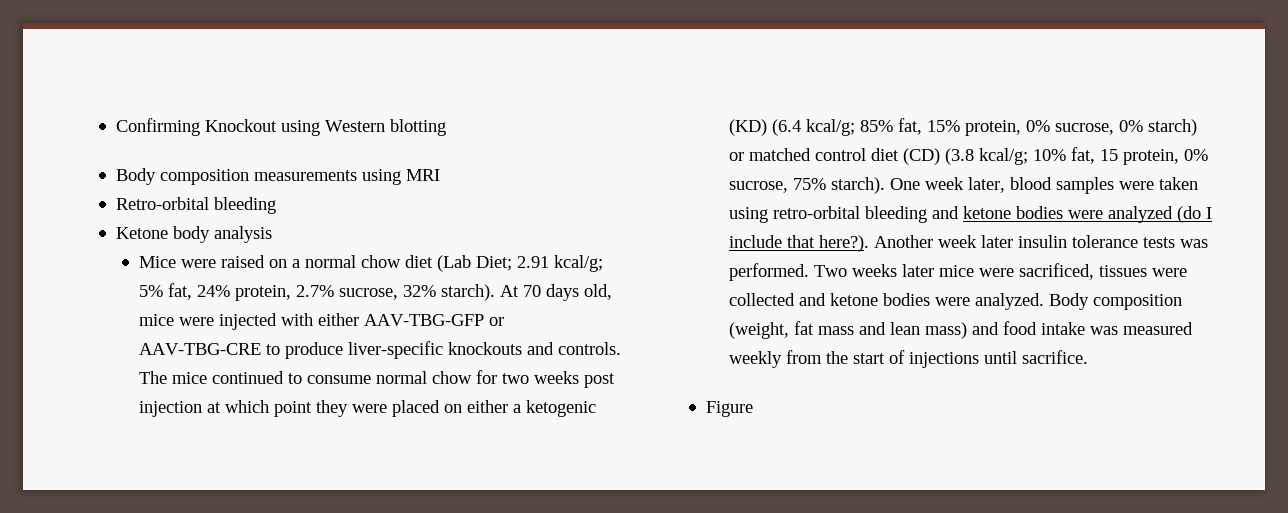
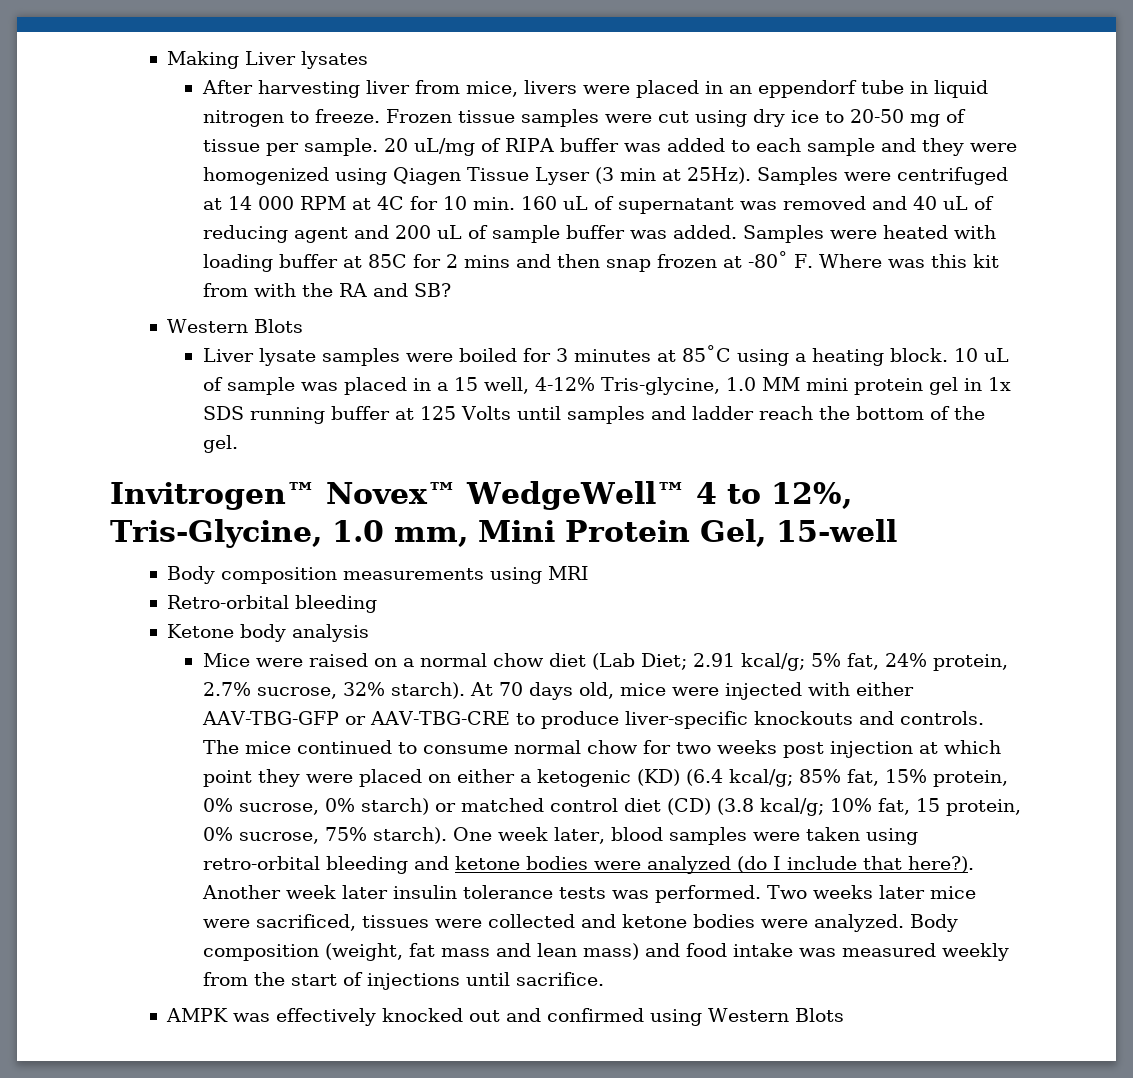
- Confirming Knockout using Western blotting
+ Making Liver lysates
+ After harvesting liver from mice, livers were placed in an eppendorf tube in liquid nitrogen to freeze. Frozen tissue samples were cut using dry ice to 20-50 mg of tissue per sample. 20 uL/mg of RIPA buffer was added to each sample and they were homogenized using Qiagen Tissue Lyser (3 min at 25Hz). Samples were centrifuged at 14 000 RPM at 4C for 10 min. 160 uL of supernatant was removed and 40 uL of reducing agent and 200 uL of sample buffer was added. Samples were heated with loading buffer at 85C for 2 mins and then snap frozen at -80˚ F. Where was this kit from with the RA and SB?
+ Western Blots
+ Liver lysate samples were boiled for 3 minutes at 85˚C using a heating block. 10 uL of sample was placed in a 15 well, 4-12% Tris-glycine, 1.0 MM mini protein gel in 1x SDS running buffer at 125 Volts until samples and ladder reach the bottom of the gel.
+ Invitrogen™ Novex™ WedgeWell™ 4 to 12%, Tris-Glycine, 1.0 mm, Mini Protein Gel, 15-well
- Figure
+ AMPK was effectively knocked out and confirmed using Western Blots

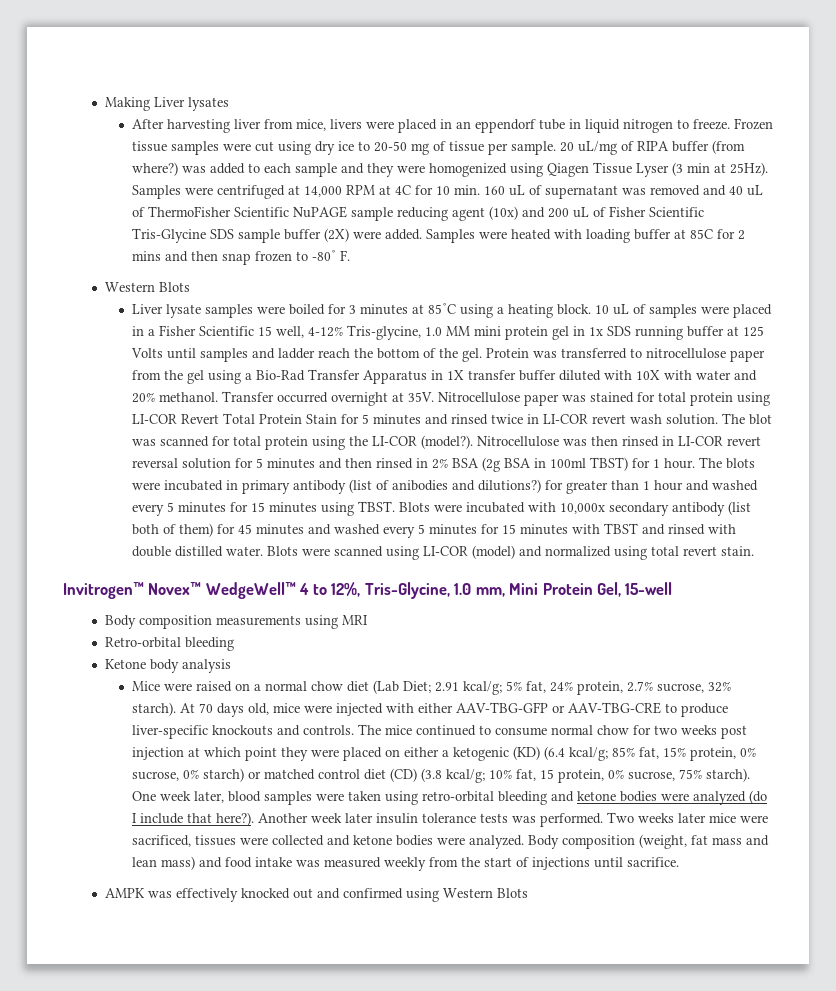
- 20 uL/mg of RIPA buffer was added to each sample and they were homogenized using Qiagen Tissue Lyser (3 min at 25Hz).
+ 20 uL/mg of RIPA buffer (from where?) was added to each sample and they were homogenized using Qiagen Tissue Lyser (3 min at 25Hz).
- Samples were centrifuged at 14 000 RPM at 4C for 10 min. 160 uL of supernatant was removed and 40 uL of reducing agent and 200 uL of sample buffer was added.
+ Samples were centrifuged at 14,000 RPM at 4C for 10 min. 160 uL of supernatant was removed and 40 uL of ThermoFisher Scientific NuPAGE sample reducing agent (10x) and 200 uL of Fisher Scientific Tris-Glycine SDS sample buffer (2X) were added.
- Samples were heated with loading buffer at 85C for 2 mins and then snap frozen at -80˚ F. Where was this kit from with the RA and SB?
+ Samples were heated with loading buffer at 85C for 2 mins and then snap frozen to -80˚ F.
- 10 uL of sample was placed in a 15 well, 4-12% Tris-glycine, 1.0 MM mini protein gel in 1x SDS running buffer at 125 Volts until samples and ladder reach the bottom of the gel.
+ 10 uL of samples were placed in a Fisher Scientific 15 well, 4-12% Tris-glycine, 1.0 MM mini protein gel in 1x SDS running buffer at 125 Volts until samples and ladder reach the bottom of the gel. Protein was transferred to nitrocellulose paper from the gel using a Bio-Rad Transfer Apparatus in 1X transfer buffer diluted with 10X with water and 20% methanol. Transfer occurred overnight at 35V. Nitrocellulose paper was stained for total protein using LI-COR Revert Total Protein Stain for 5 minutes and rinsed twice in LI-COR revert wash solution. The blot was scanned for total protein using the LI-COR (model?). Nitrocellulose was then rinsed in LI-COR revert reversal solution for 5 minutes and then rinsed in 2% BSA (2g BSA in 100ml TBST) for 1 hour. The blots were incubated in primary antibody (list of anibodies and dilutions?) for greater than 1 hour and washed every 5 minutes for 15 minutes using TBST. Blots were incubated with 10,000x secondary antibody (list both of them) for 45 minutes and washed every 5 minutes for 15 minutes with TBST and rinsed with double distilled water. Blots were scanned using LI-COR (model) and normalized using total revert stain.

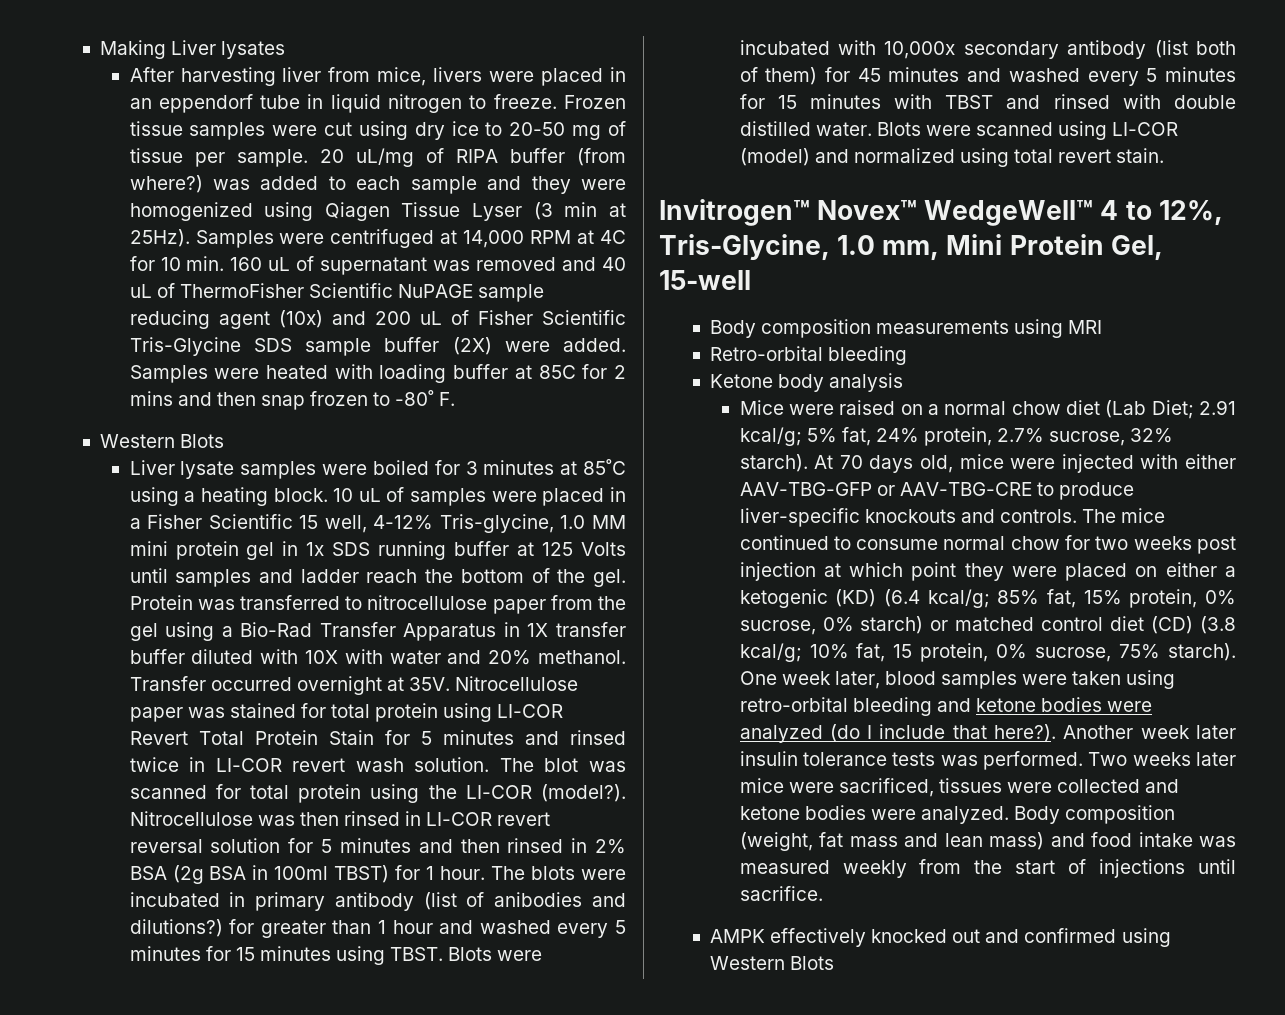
- AMPK was effectively knocked out and confirmed using Western Blots
+ AMPK effectively knocked out and confirmed using Western Blots

